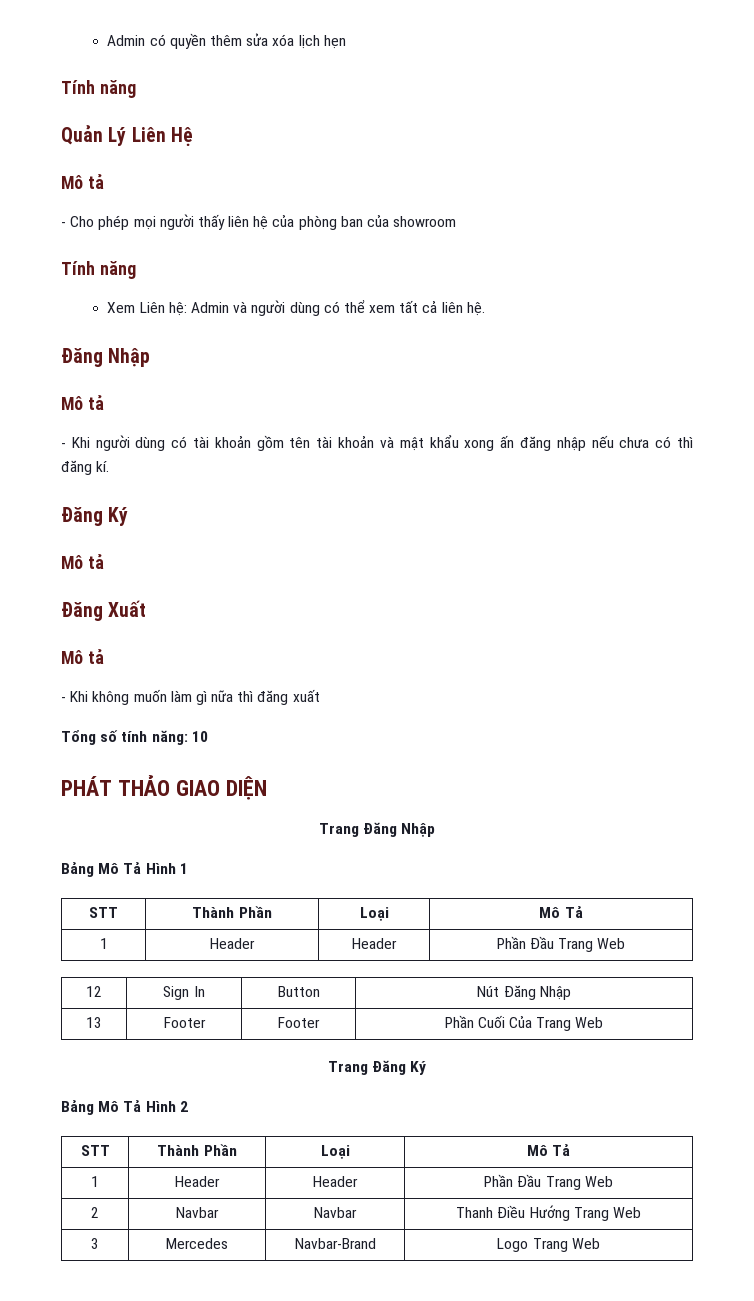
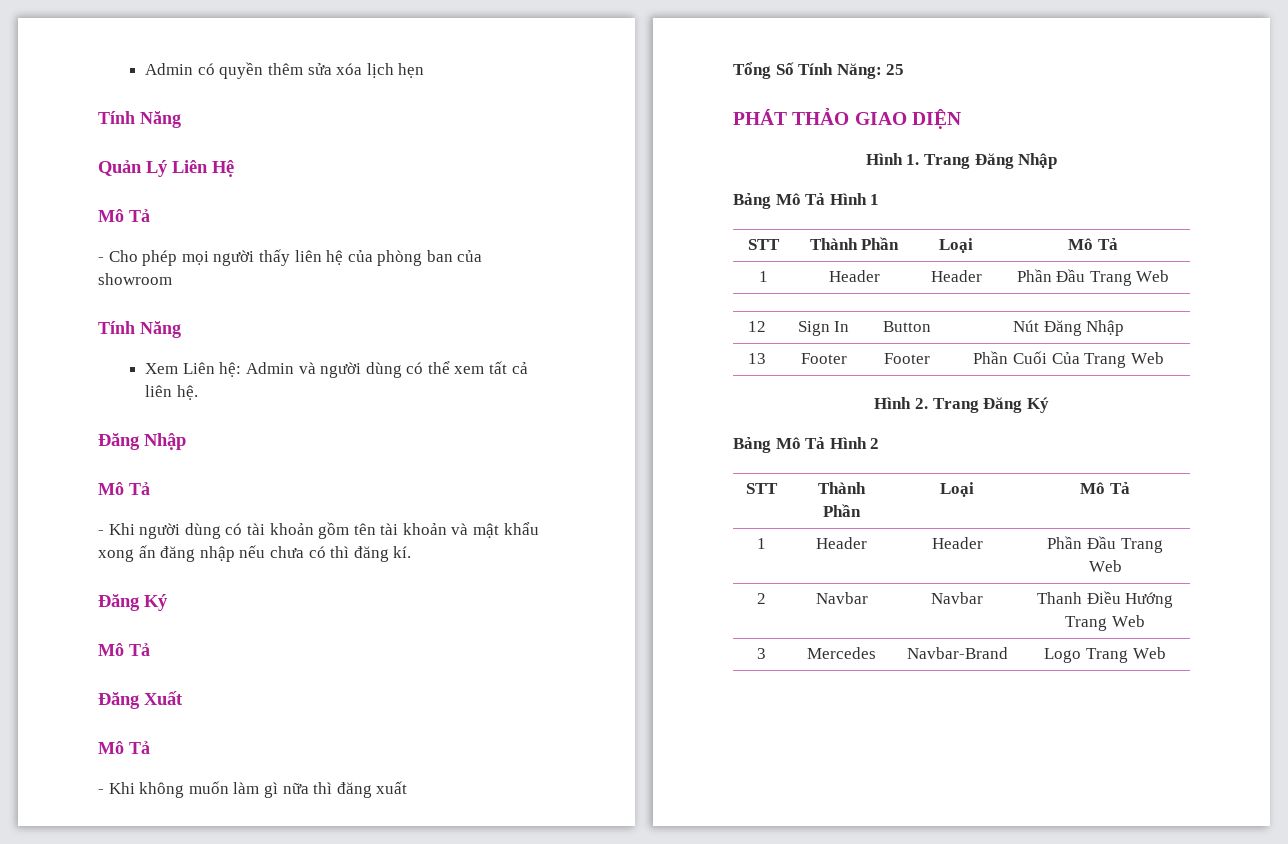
  Admin có quyền thêm sửa xóa lịch hẹn
- Tính năng
+ Tính Năng
  Quản Lý Liên Hệ
- Mô tả
+ Mô Tả
  - Cho phép mọi người thấy liên hệ của phòng ban của showroom
- Tính năng
+ Tính Năng
  Xem Liên hệ: Admin và người dùng có thể xem tất cả liên hệ.
  Đăng Nhập
- Mô tả
+ Mô Tả
  - Khi người dùng có tài khoản gồm tên tài khoản và mật khẩu xong ấn đăng nhập nếu chưa có thì đăng kí.
  Đăng Ký
- Mô tả
+ Mô Tả
  Đăng Xuất
- Mô tả
+ Mô Tả
- Tổng số tính năng: 10
+ Tổng Số Tính Năng: 25
- Trang Đăng Nhập
+ Hình 1. Trang Đăng Nhập
- Trang Đăng Ký
+ Hình 2. Trang Đăng Ký

